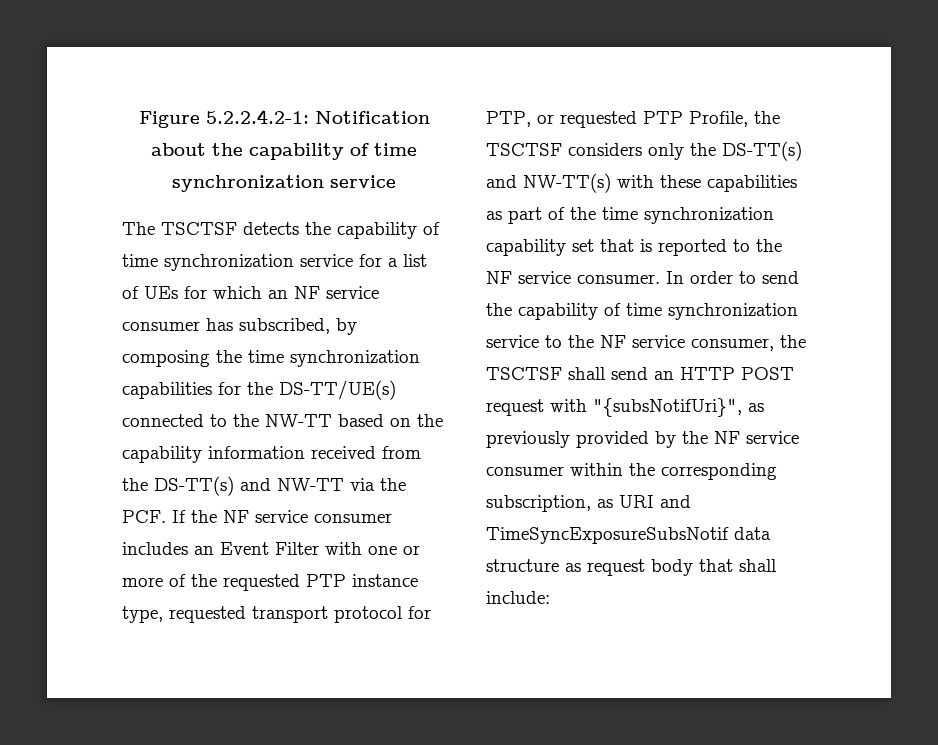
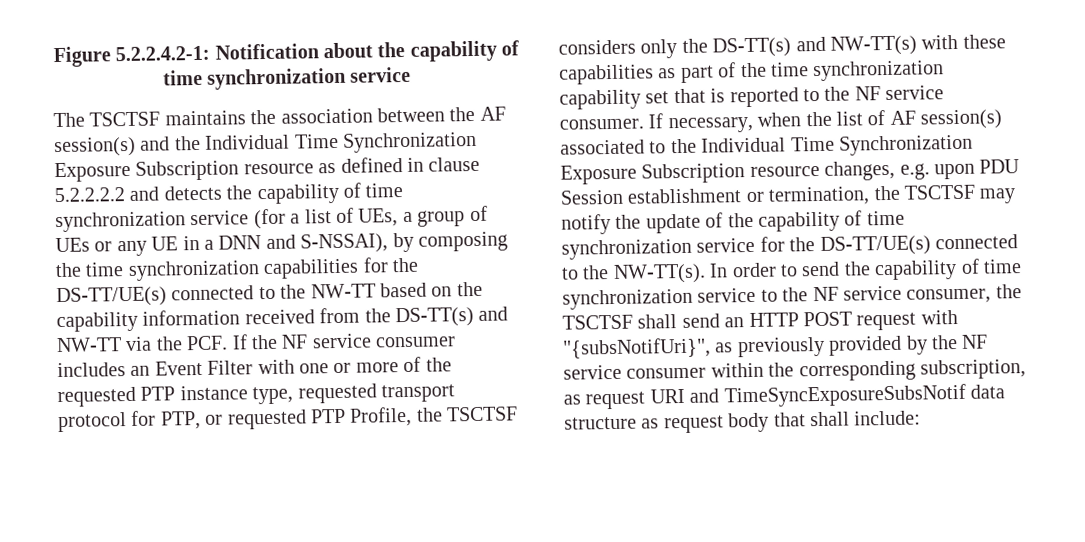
- The TSCTSF detects the capability of time synchronization service for a list of UEs for which an NF service consumer has subscribed, by composing the time synchronization capabilities for the DS-TT/UE(s) connected to the NW-TT based on the capability information received from the DS-TT(s) and NW-TT via the PCF. If the NF service consumer includes an Event Filter with one or more of the requested PTP instance type, requested transport protocol for PTP, or requested PTP Profile, the TSCTSF considers only the DS-TT(s) and NW-TT(s) with these capabilities as part of the time synchronization capability set that is reported to the NF service consumer.
+ The TSCTSF maintains the association between the AF session(s) and the Individual Time Synchronization Exposure Subscription resource as defined in clause 5.2.2.2.2 and detects the capability of time synchronization service (for a list of UEs, a group of UEs or any UE in a DNN and S-NSSAI), by composing the time synchronization capabilities for the DS-TT/UE(s) connected to the NW-TT based on the capability information received from the DS-TT(s) and NW-TT via the PCF. If the NF service consumer includes an Event Filter with one or more of the requested PTP instance type, requested transport protocol for PTP, or requested PTP Profile, the TSCTSF considers only the DS-TT(s) and NW-TT(s) with these capabilities as part of the time synchronization capability set that is reported to the NF service consumer.
+ If necessary, when the list of AF session(s) associated to the Individual Time Synchronization Exposure Subscription resource changes, e.g. upon PDU Session establishment or termination, the TSCTSF may notify the update of the capability of time synchronization service for the DS-TT/UE(s) connected to the NW-TT(s).
- In order to send the capability of time synchronization service to the NF service consumer, the TSCTSF shall send an HTTP POST request with "{subsNotifUri}", as previously provided by the NF service consumer within the corresponding subscription, as URI and TimeSyncExposureSubsNotif data structure as request body that shall include:
+ In order to send the capability of time synchronization service to the NF service consumer, the TSCTSF shall send an HTTP POST request with "{subsNotifUri}", as previously provided by the NF service consumer within the corresponding subscription, as request URI and TimeSyncExposureSubsNotif data structure as request body that shall include:

